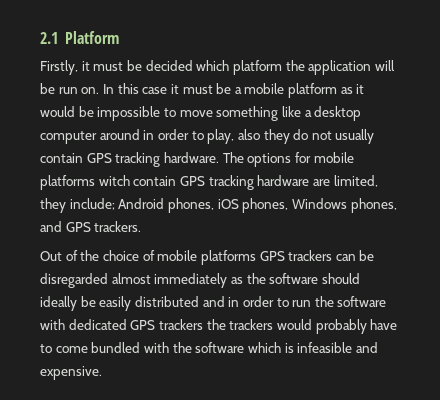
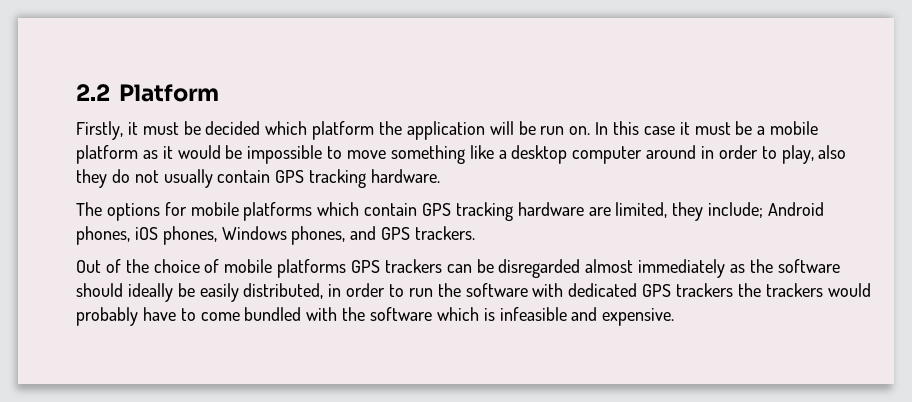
- 2.1 Platform
+ 2.2 Platform
- In this case it must be a mobile platform as it would be impossible to move something like a desktop computer around in order to play, also they do not usually contain GPS tracking hardware. The options for mobile platforms witch contain GPS tracking hardware are limited, they include; Android phones, iOS phones, Windows phones, and GPS trackers.
+ In this case it must be a mobile platform as it would be impossible to move something like a desktop computer around in order to play, also they do not usually contain GPS tracking hardware.
+ The options for mobile platforms which contain GPS tracking hardware are limited, they include; Android phones, iOS phones, Windows phones, and GPS trackers.
- Out of the choice of mobile platforms GPS trackers can be disregarded almost immediately as the software should ideally be easily distributed and in order to run the software with dedicated GPS trackers the trackers would probably have to come bundled with the software which is infeasible and expensive.
+ Out of the choice of mobile platforms GPS trackers can be disregarded almost immediately as the software should ideally be easily distributed, in order to run the software with dedicated GPS trackers the trackers would probably have to come bundled with the software which is infeasible and expensive.

